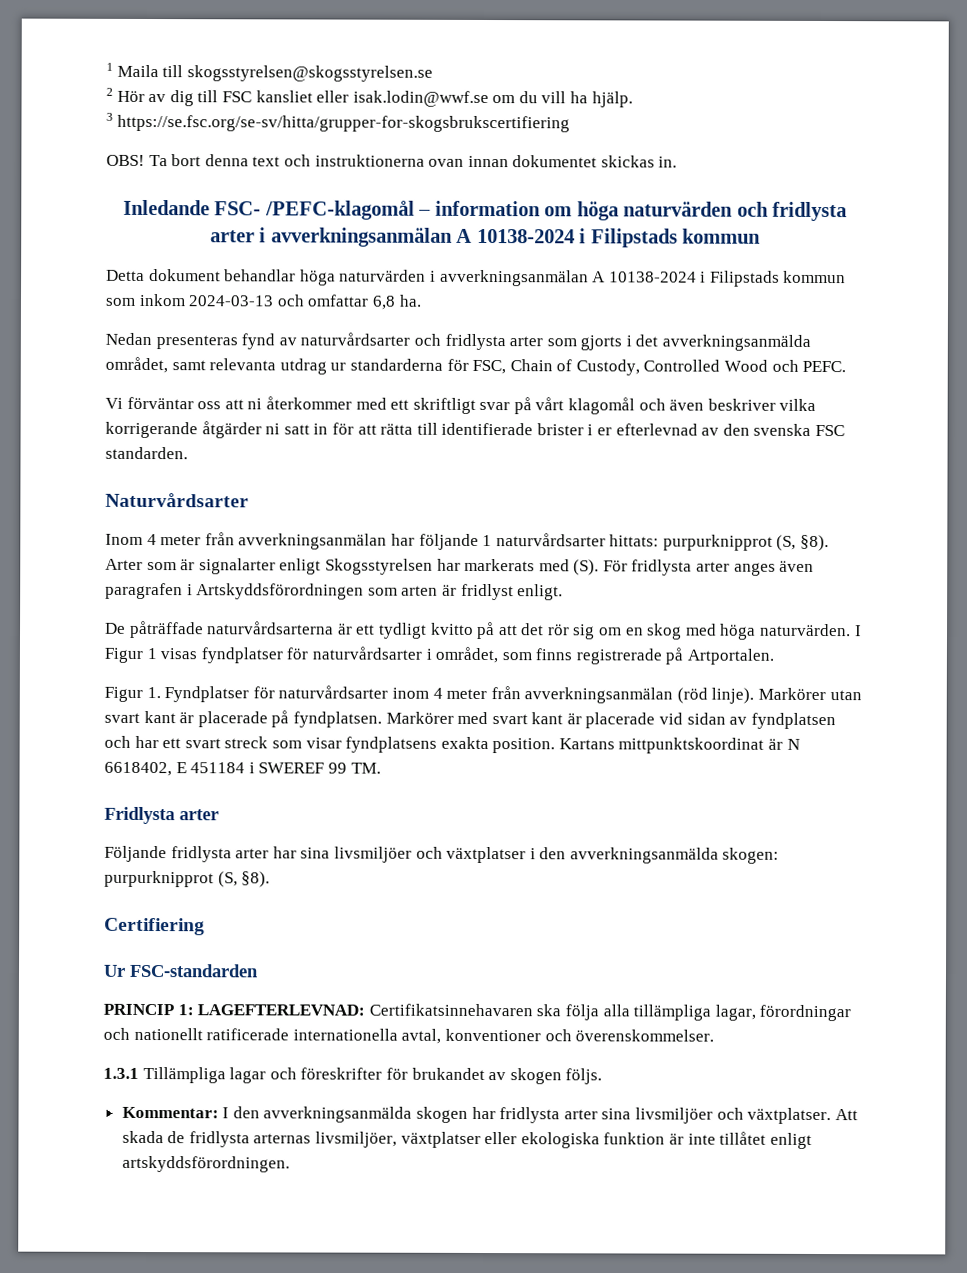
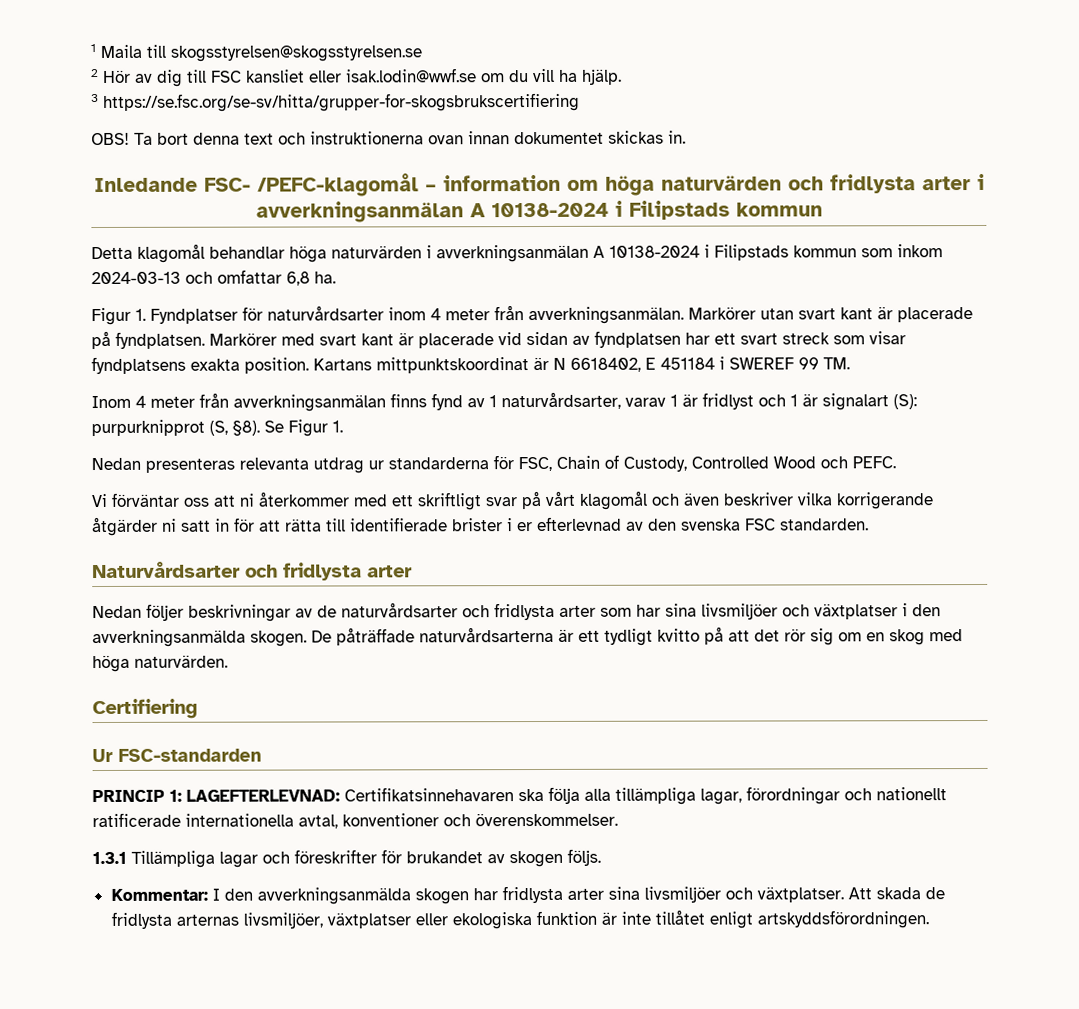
- Detta dokument behandlar höga naturvärden i avverkningsanmälan A 10138-2024 i Filipstads kommun som inkom 2024-03-13 och omfattar 6,8 ha.
+ Detta klagomål behandlar höga naturvärden i avverkningsanmälan A 10138-2024 i Filipstads kommun som inkom 2024-03-13 och omfattar 6,8 ha.
- Nedan presenteras fynd av naturvårdsarter och fridlysta arter som gjorts i det avverkningsanmälda området, samt relevanta utdrag ur standarderna för FSC, Chain of Custody, Controlled Wood och PEFC.
+ Figur 1. Fyndplatser för naturvårdsarter inom 4 meter från avverkningsanmälan. Markörer utan svart kant är placerade på fyndplatsen. Markörer med svart kant är placerade vid sidan av fyndplatsen har ett svart streck som visar fyndplatsens exakta position. Kartans mittpunktskoordinat är N 6618402, E 451184 i SWEREF 99 TM.
+ Inom 4 meter från avverkningsanmälan finns fynd av 1 naturvårdsarter, varav 1 är fridlyst och 1 är signalart (S): purpurknipprot (S, §8). Se Figur 1.
+ Nedan presenteras relevanta utdrag ur standarderna för FSC, Chain of Custody, Controlled Wood och PEFC.
- Naturvårdsarter
- Inom 4 meter från avverkningsanmälan har följande 1 naturvårdsarter hittats: purpurknipprot (S, §8). Arter som är signalarter enligt Skogsstyrelsen har markerats med (S). För fridlysta arter anges även paragrafen i Artskyddsförordningen som arten är fridlyst enligt.
- De påträffade naturvårdsarterna är ett tydligt kvitto på att det rör sig om en skog med höga naturvärden. I Figur 1 visas fyndplatser för naturvårdsarter i området, som finns registrerade på Artportalen.
- Figur 1. Fyndplatser för naturvårdsarter inom 4 meter från avverkningsanmälan (röd linje). Markörer utan svart kant är placerade på fyndplatsen. Markörer med svart kant är placerade vid sidan av fyndplatsen och har ett svart streck som visar fyndplatsens exakta position. Kartans mittpunktskoordinat är N 6618402, E 451184 i SWEREF 99 TM.
- Fridlysta arter
- Följande fridlysta arter har sina livsmiljöer och växtplatser i den avverkningsanmälda skogen: purpurknipprot (S, §8).
+ Naturvårdsarter och fridlysta arter
+ Nedan följer beskrivningar av de naturvårdsarter och fridlysta arter som har sina livsmiljöer och växtplatser i den avverkningsanmälda skogen. De påträffade naturvårdsarterna är ett tydligt kvitto på att det rör sig om en skog med höga naturvärden.

